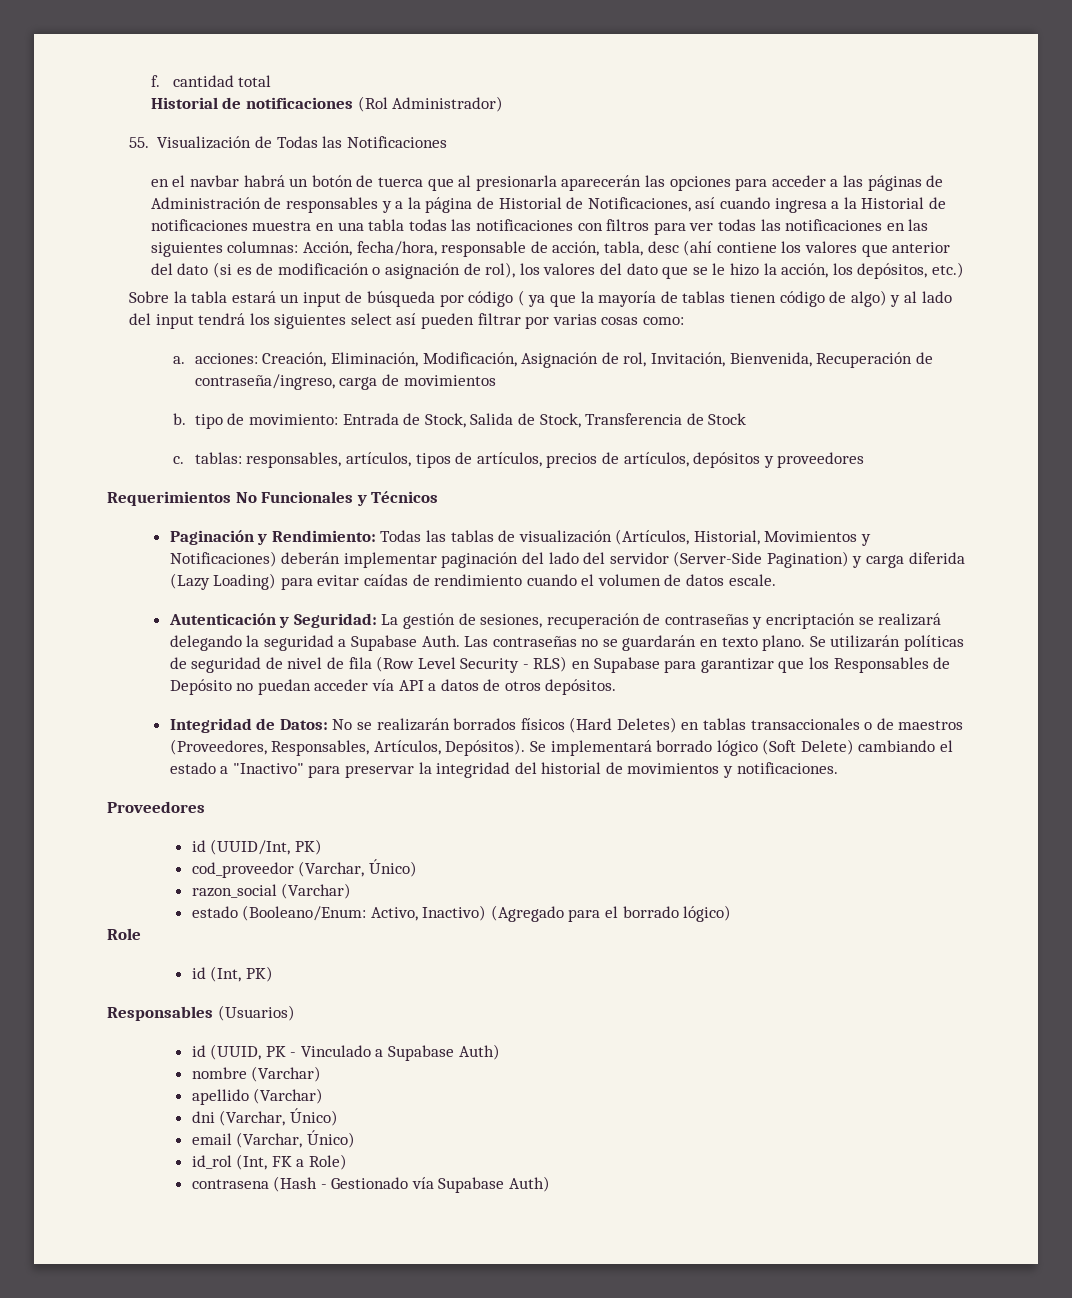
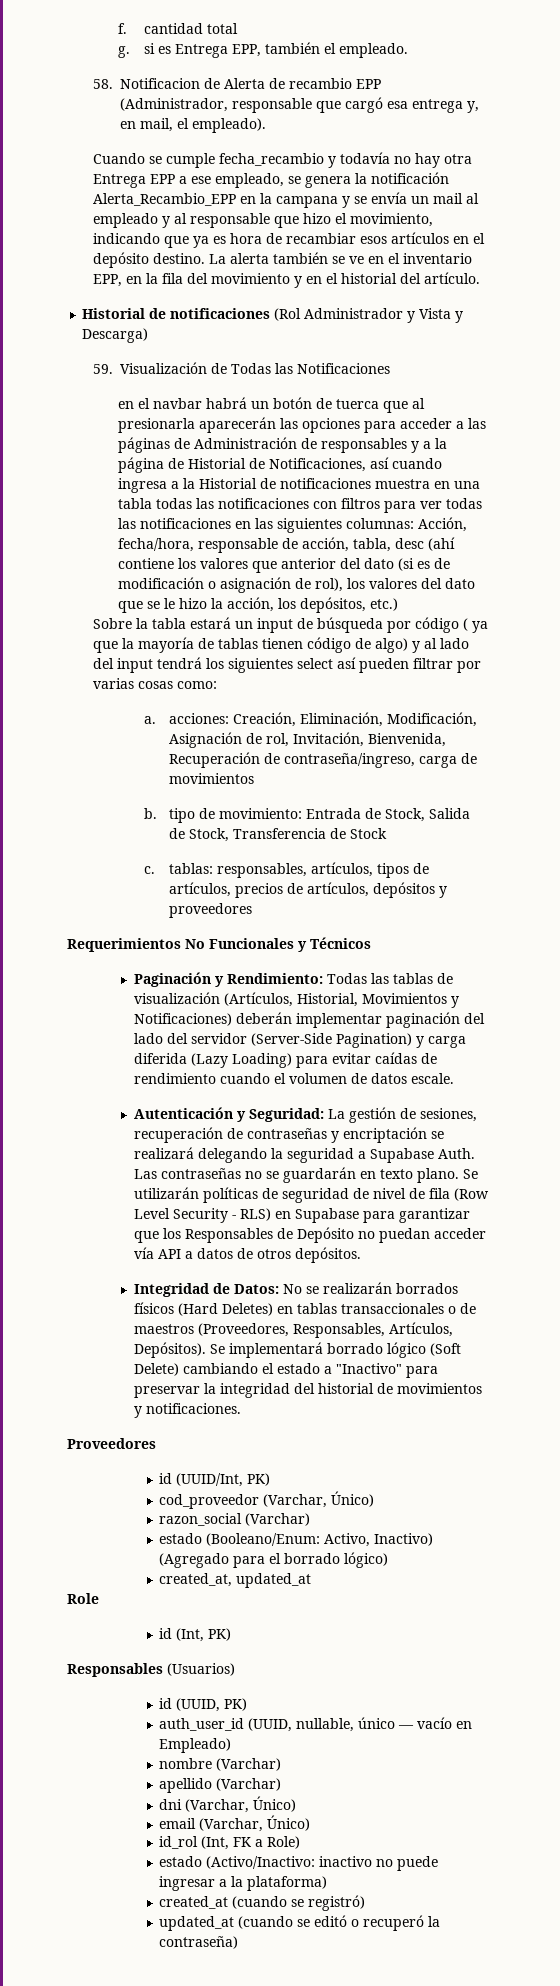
- Historial de notificaciones (Rol Administrador)
- 55. Visualización de Todas las Notificaciones
+ g. si es Entrega EPP, también el empleado.
+ 58. Notificacion de Alerta de recambio EPP (Administrador, responsable que cargó esa entrega y, en mail, el empleado).
+ Cuando se cumple fecha_recambio y todavía no hay otra Entrega EPP a ese empleado, se genera la notificación Alerta_Recambio_EPP en la campana y se envía un mail al empleado y al responsable que hizo el movimiento, indicando que ya es hora de recambiar esos artículos en el depósito destino. La alerta también se ve en el inventario EPP, en la fila del movimiento y en el historial del artículo.
+ Historial de notificaciones (Rol Administrador y Vista y Descarga)
+ 59. Visualización de Todas las Notificaciones
+ created_at, updated_at
- id (UUID, PK - Vinculado a Supabase Auth)
+ id (UUID, PK)
+ auth_user_id (UUID, nullable, único — vacío en Empleado)
- contrasena (Hash - Gestionado vía Supabase Auth)
+ estado (Activo/Inactivo: inactivo no puede ingresar a la plataforma)
+ created_at (cuando se registró)
+ updated_at (cuando se editó o recuperó la contraseña)

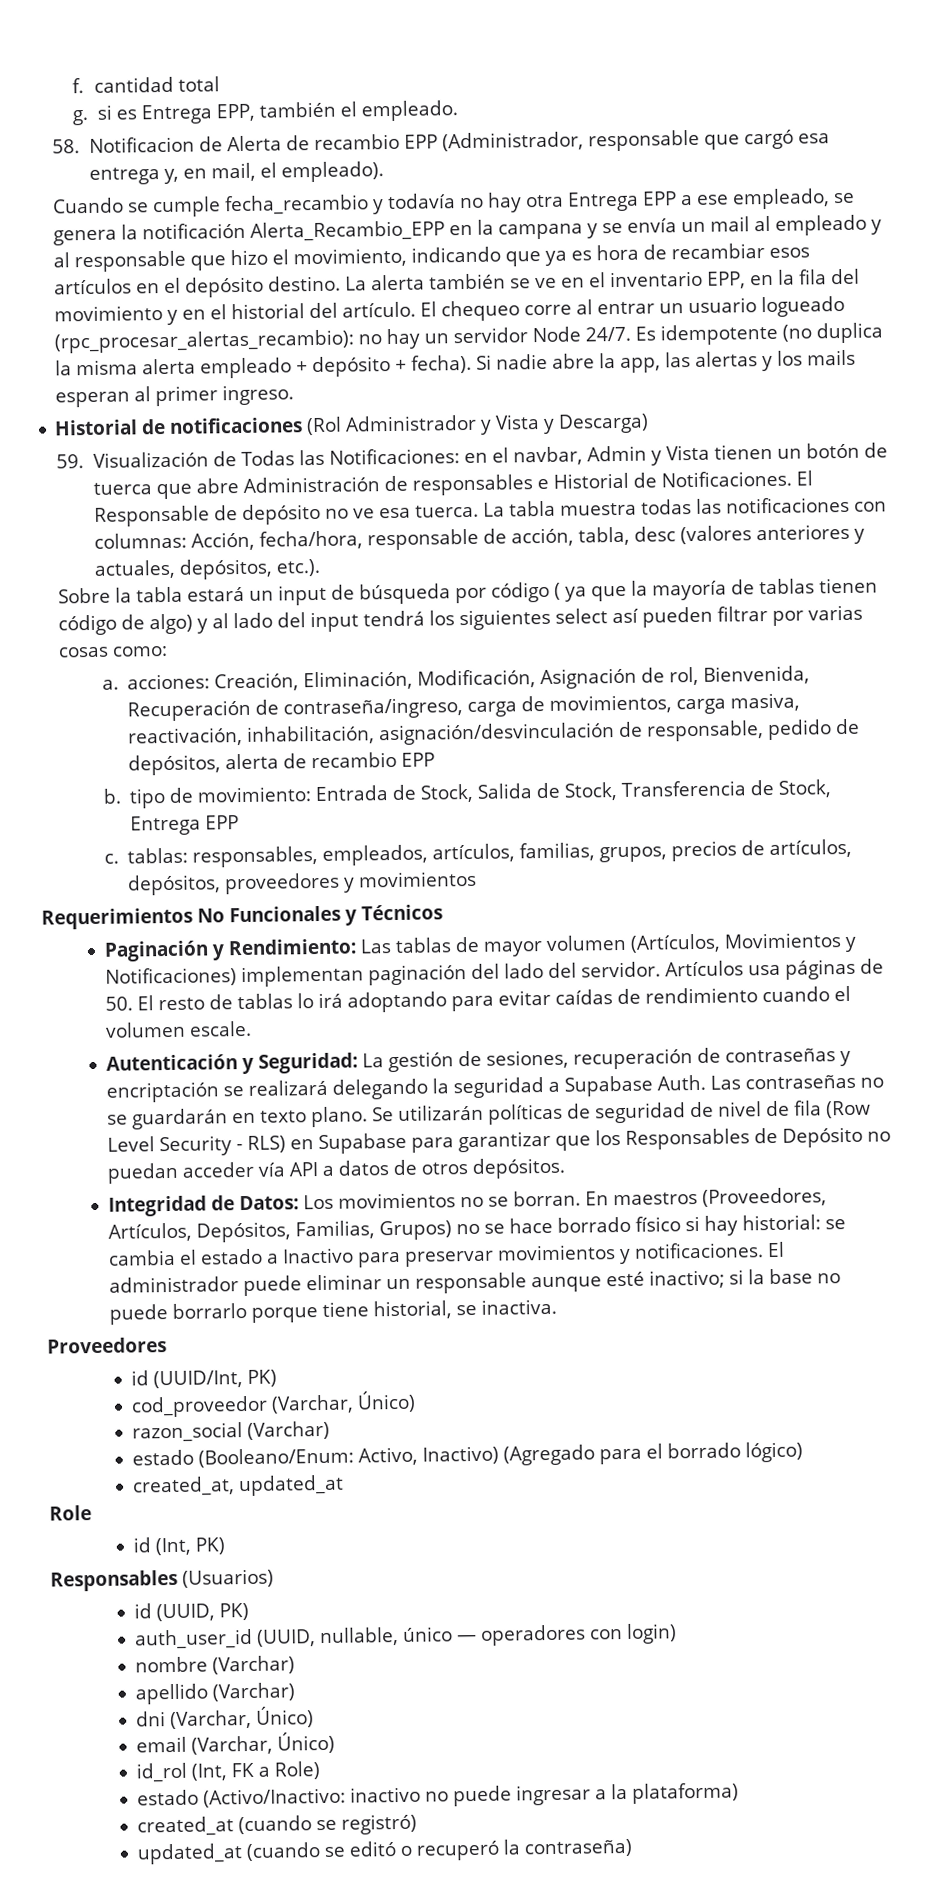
+ El chequeo corre al entrar un usuario logueado (rpc_procesar_alertas_recambio): no hay un servidor Node 24/7. Es idempotente (no duplica la misma alerta empleado + depósito + fecha). Si nadie abre la app, las alertas y los mails esperan al primer ingreso.
- 59. Visualización de Todas las Notificaciones
- en el navbar habrá un botón de tuerca que al presionarla aparecerán las opciones para acceder a las páginas de Administración de responsables y a la página de Historial de Notificaciones, así cuando ingresa a la Historial de notificaciones muestra en una tabla todas las notificaciones con filtros para ver todas las notificaciones en las siguientes columnas: Acción, fecha/hora, responsable de acción, tabla, desc (ahí contiene los valores que anterior del dato (si es de modificación o asignación de rol), los valores del dato que se le hizo la acción, los depósitos, etc.)
+ 59. Visualización de Todas las Notificaciones: en el navbar, Admin y Vista tienen un botón de tuerca que abre Administración de responsables e Historial de Notificaciones. El Responsable de depósito no ve esa tuerca. La tabla muestra todas las notificaciones con columnas: Acción, fecha/hora, responsable de acción, tabla, desc (valores anteriores y actuales, depósitos, etc.).
- a. acciones: Creación, Eliminación, Modificación, Asignación de rol, Invitación, Bienvenida, Recuperación de contraseña/ingreso, carga de movimientos
+ a. acciones: Creación, Eliminación, Modificación, Asignación de rol, Bienvenida, Recuperación de contraseña/ingreso, carga de movimientos, carga masiva, reactivación, inhabilitación, asignación/desvinculación de responsable, pedido de depósitos, alerta de recambio EPP
- b. tipo de movimiento: Entrada de Stock, Salida de Stock, Transferencia de Stock
+ b. tipo de movimiento: Entrada de Stock, Salida de Stock, Transferencia de Stock, Entrega EPP
- c. tablas: responsables, artículos, tipos de artículos, precios de artículos, depósitos y proveedores
+ c. tablas: responsables, empleados, artículos, familias, grupos, precios de artículos, depósitos, proveedores y movimientos
- Paginación y Rendimiento: Todas las tablas de visualización (Artículos, Historial, Movimientos y Notificaciones) deberán implementar paginación del lado del servidor (Server-Side Pagination) y carga diferida (Lazy Loading) para evitar caídas de rendimiento cuando el volumen de datos escale.
+ Paginación y Rendimiento: Las tablas de mayor volumen (Artículos, Movimientos y Notificaciones) implementan paginación del lado del servidor. Artículos usa páginas de 50. El resto de tablas lo irá adoptando para evitar caídas de rendimiento cuando el volumen escale.
- Integridad de Datos: No se realizarán borrados físicos (Hard Deletes) en tablas transaccionales o de maestros (Proveedores, Responsables, Artículos, Depósitos). Se implementará borrado lógico (Soft Delete) cambiando el estado a "Inactivo" para preservar la integridad del historial de movimientos y notificaciones.
+ Integridad de Datos: Los movimientos no se borran. En maestros (Proveedores, Artículos, Depósitos, Familias, Grupos) no se hace borrado físico si hay historial: se cambia el estado a Inactivo para preservar movimientos y notificaciones. El administrador puede eliminar un responsable aunque esté inactivo; si la base no puede borrarlo porque tiene historial, se inactiva.
- auth_user_id (UUID, nullable, único — vacío en Empleado)
+ auth_user_id (UUID, nullable, único — operadores con login)

